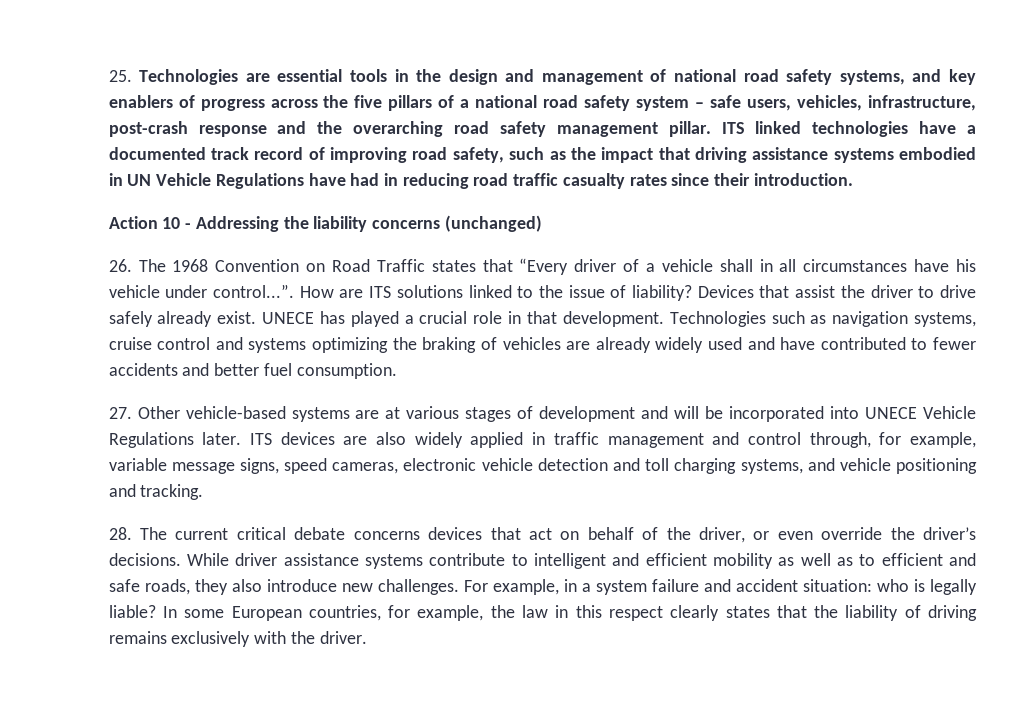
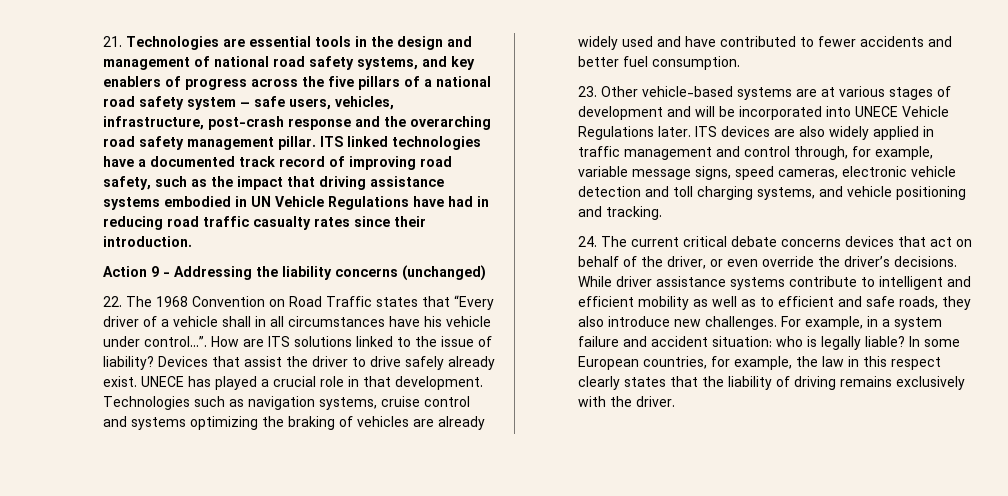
- 25. Technologies are essential tools in the design and management of national road safety systems, and key enablers of progress across the five pillars of a national road safety system – safe users, vehicles, infrastructure, post-crash response and the overarching road safety management pillar.
+ 21. Technologies are essential tools in the design and management of national road safety systems, and key enablers of progress across the five pillars of a national road safety system – safe users, vehicles, infrastructure, post-crash response and the overarching road safety management pillar.
- Action 10 - Addressing the liability concerns (unchanged)
+ Action 9 - Addressing the liability concerns (unchanged)
- 26. The 1968 Convention on Road Traffic states that “Every driver of a vehicle shall in all circumstances have his vehicle under control...”. How are ITS solutions linked to the issue of liability?
+ 22. The 1968 Convention on Road Traffic states that “Every driver of a vehicle shall in all circumstances have his vehicle under control...”. How are ITS solutions linked to the issue of liability?
- 27. Other vehicle-based systems are at various stages of development and will be incorporated into UNECE Vehicle Regulations later.
+ 23. Other vehicle-based systems are at various stages of development and will be incorporated into UNECE Vehicle Regulations later.
- 28. The current critical debate concerns devices that act on behalf of the driver, or even override the driver’s decisions.
+ 24. The current critical debate concerns devices that act on behalf of the driver, or even override the driver’s decisions.

